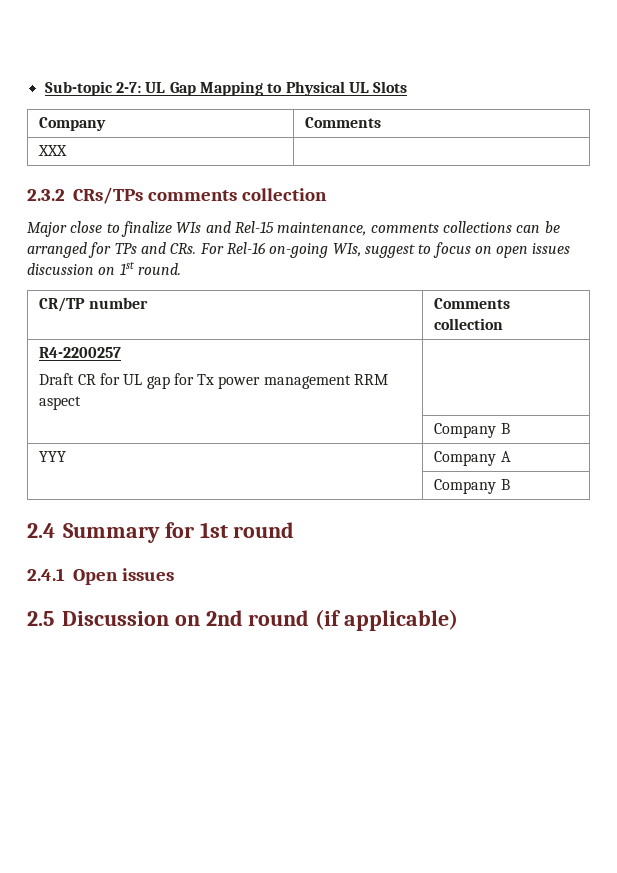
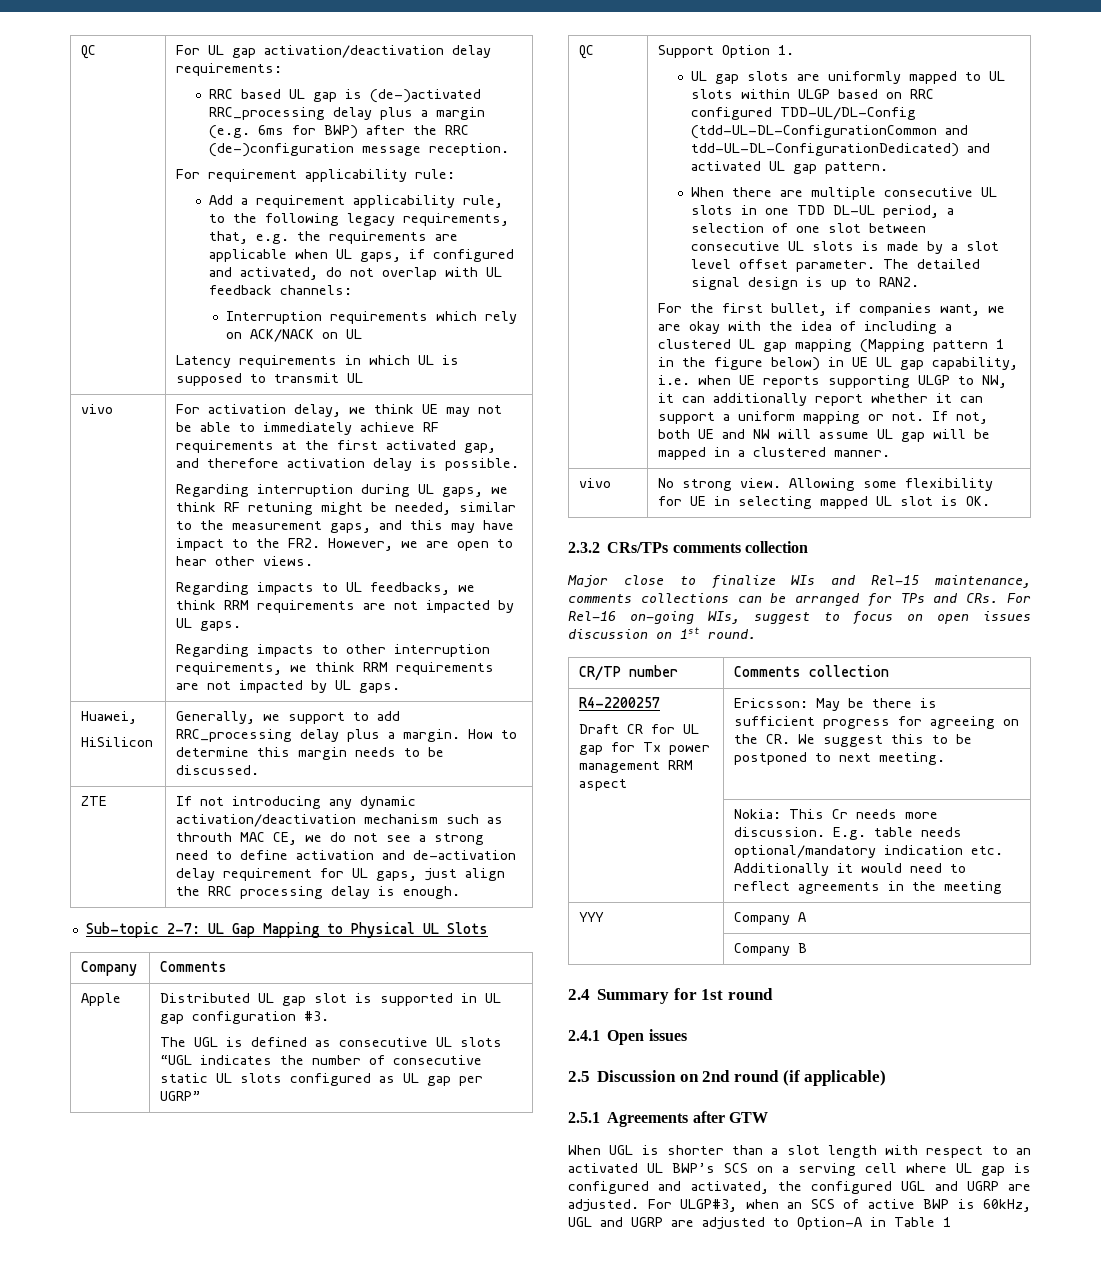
+ QC | For UL gap activation/deactivation delay requirements:
+ RRC based UL gap is (de-)activated RRC_processing delay plus a margin (e.g. 6ms for BWP) after the RRC (de-)configuration message reception.
+ For requirement applicability rule:
+ Add a requirement applicability rule, to the following legacy requirements, that, e.g. the requirements are applicable when UL gaps, if configured and activated, do not overlap with UL feedback channels:
+ Interruption requirements which rely on ACK/NACK on UL
+ Latency requirements in which UL is supposed to transmit UL
+ vivo | For activation delay, we think UE may not be able to immediately achieve RF requirements at the first activated gap, and therefore activation delay is possible.
+ Regarding interruption during UL gaps, we think RF retuning might be needed, similar to the measurement gaps, and this may have impact to the FR2. However, we are open to hear other views.
+ Regarding impacts to UL feedbacks, we think RRM requirements are not impacted by UL gaps.
+ Regarding impacts to other interruption requirements, we think RRM requirements are not impacted by UL gaps.
+ Huawei,
+ HiSilicon | Generally, we support to add RRC_processing delay plus a margin. How to determine this margin needs to be discussed.
+ ZTE | If not introducing any dynamic activation/deactivation mechanism such as throuth MAC CE, we do not see a strong need to define activation and de-activation delay requirement for UL gaps, just align the RRC processing delay is enough.
- XXX |
+ Apple | Distributed UL gap slot is supported in UL gap configuration #3.
+ The UGL is defined as consecutive UL slots “UGL indicates the number of consecutive static UL slots configured as UL gap per UGRP”
+ QC | Support Option 1.
+ UL gap slots are uniformly mapped to UL slots within ULGP based on RRC configured TDD-UL/DL-Config (tdd-UL-DL-ConfigurationCommon and tdd-UL-DL-ConfigurationDedicated) and activated UL gap pattern.
+ When there are multiple consecutive UL slots in one TDD DL-UL period, a selection of one slot between consecutive UL slots is made by a slot level offset parameter. The detailed signal design is up to RAN2.
+ For the first bullet, if companies want, we are okay with the idea of including a clustered UL gap mapping (Mapping pattern 1 in the figure below) in UE UL gap capability, i.e. when UE reports supporting ULGP to NW, it can additionally report whether it can support a uniform mapping or not. If not, both UE and NW will assume UL gap will be mapped in a clustered manner.
+ vivo | No strong view. Allowing some flexibility for UE in selecting mapped UL slot is OK.
  R4-2200257
- Draft CR for UL gap for Tx power management RRM aspect |
- | Company B
+ Draft CR for UL gap for Tx power management RRM aspect | Ericsson: May be there is sufficient progress for agreeing on the CR. We suggest this to be postponed to next meeting.
+ | Nokia: This Cr needs more discussion. E.g. table needs optional/mandatory indication etc. Additionally it would need to reflect agreements in the meeting
+ 2.5.1 Agreements after GTW
+ When UGL is shorter than a slot length with respect to an activated UL BWP’s SCS on a serving cell where UL gap is configured and activated, the configured UGL and UGRP are adjusted. For ULGP#3, when an SCS of active BWP is 60kHz, UGL and UGRP are adjusted to Option-A in Table 1

